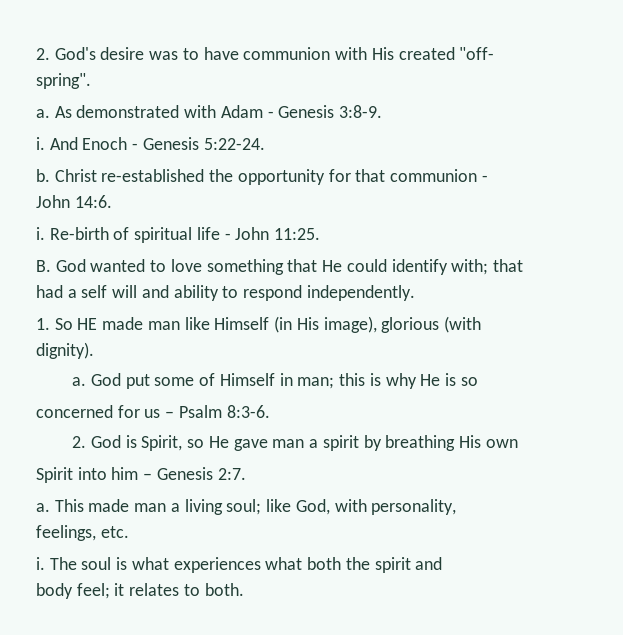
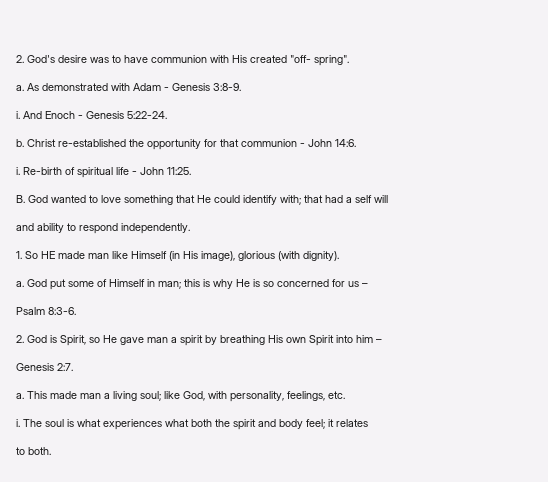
- 2. God's desire was to have communion with His created "off-
- spring".
+ 2. God's desire was to have communion with His created "off- spring".
- Christ re-established the opportunity for that communion -
- John 14:6.
+ Christ re-established the opportunity for that communion - John 14:6.
- B. God wanted to love something that He could identify with; that
- had a self will and ability to respond independently.
+ B. God wanted to love something that He could identify with; that had a self will
+ and ability to respond independently.
- 1. So HE made man like Himself (in His image), glorious (with
- dignity).
+ 1. So HE made man like Himself (in His image), glorious (with dignity).
- God put some of Himself in man; this is why He is so
- concerned for us – Psalm 8:3-6.
+ God put some of Himself in man; this is why He is so concerned for us –
+ Psalm 8:3-6.
- 2. God is Spirit, so He gave man a spirit by breathing His own
- Spirit into him – Genesis 2:7.
+ 2. God is Spirit, so He gave man a spirit by breathing His own Spirit into him –
+ Genesis 2:7.
- This made man a living soul; like God, with personality,
- feelings, etc.
+ This made man a living soul; like God, with personality, feelings, etc.
- The soul is what experiences what both the spirit and
- body feel; it relates to both.
+ The soul is what experiences what both the spirit and body feel; it relates
+ to both.

